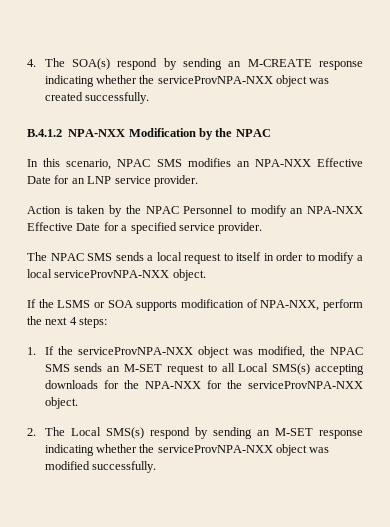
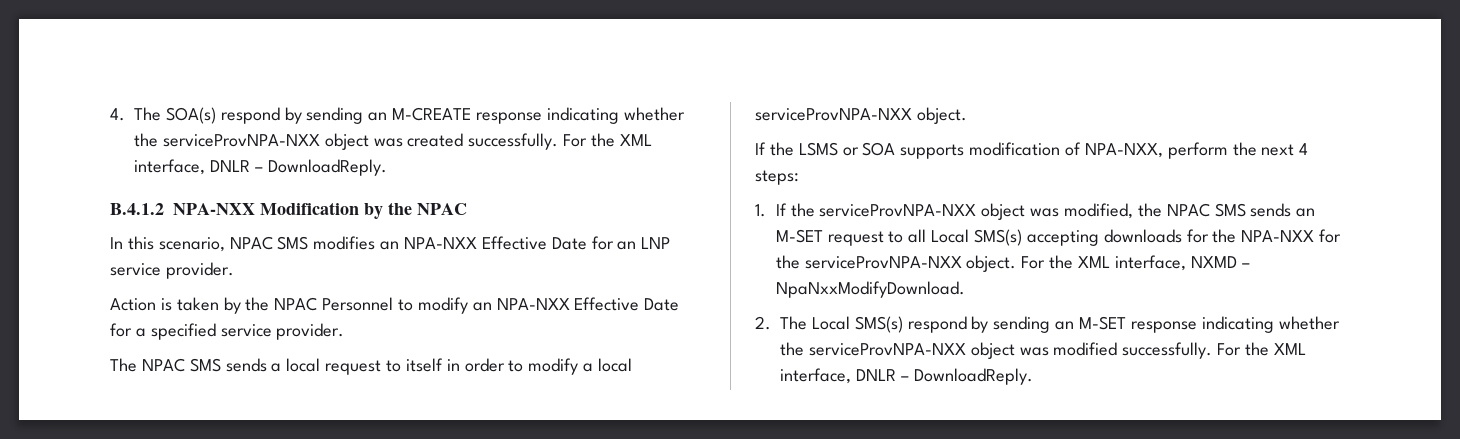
- 4. The SOA(s) respond by sending an M-CREATE response indicating whether the serviceProvNPA-NXX object was created successfully.
+ 4. The SOA(s) respond by sending an M-CREATE response indicating whether the serviceProvNPA-NXX object was created successfully. For the XML interface, DNLR – DownloadReply.
+ For the XML interface, NXMD – NpaNxxModifyDownload.
- 2. The Local SMS(s) respond by sending an M-SET response indicating whether the serviceProvNPA-NXX object was modified successfully.
+ 2. The Local SMS(s) respond by sending an M-SET response indicating whether the serviceProvNPA-NXX object was modified successfully. For the XML interface, DNLR – DownloadReply.

